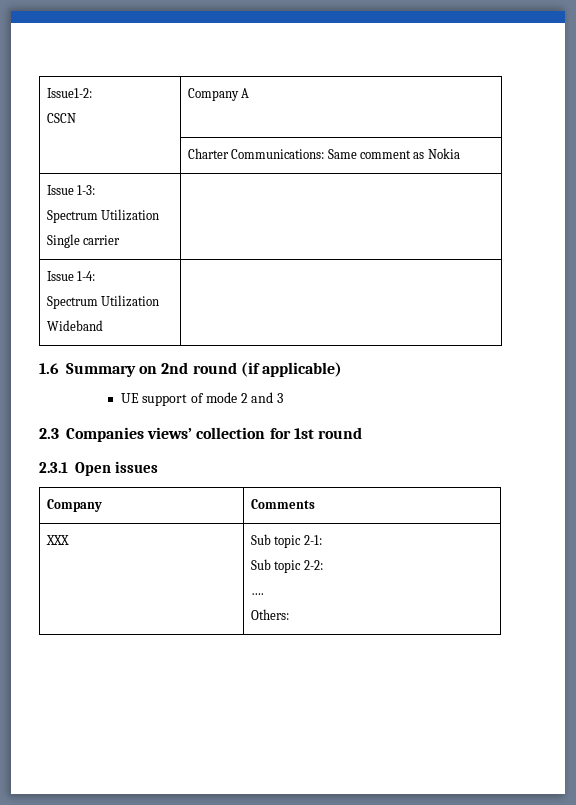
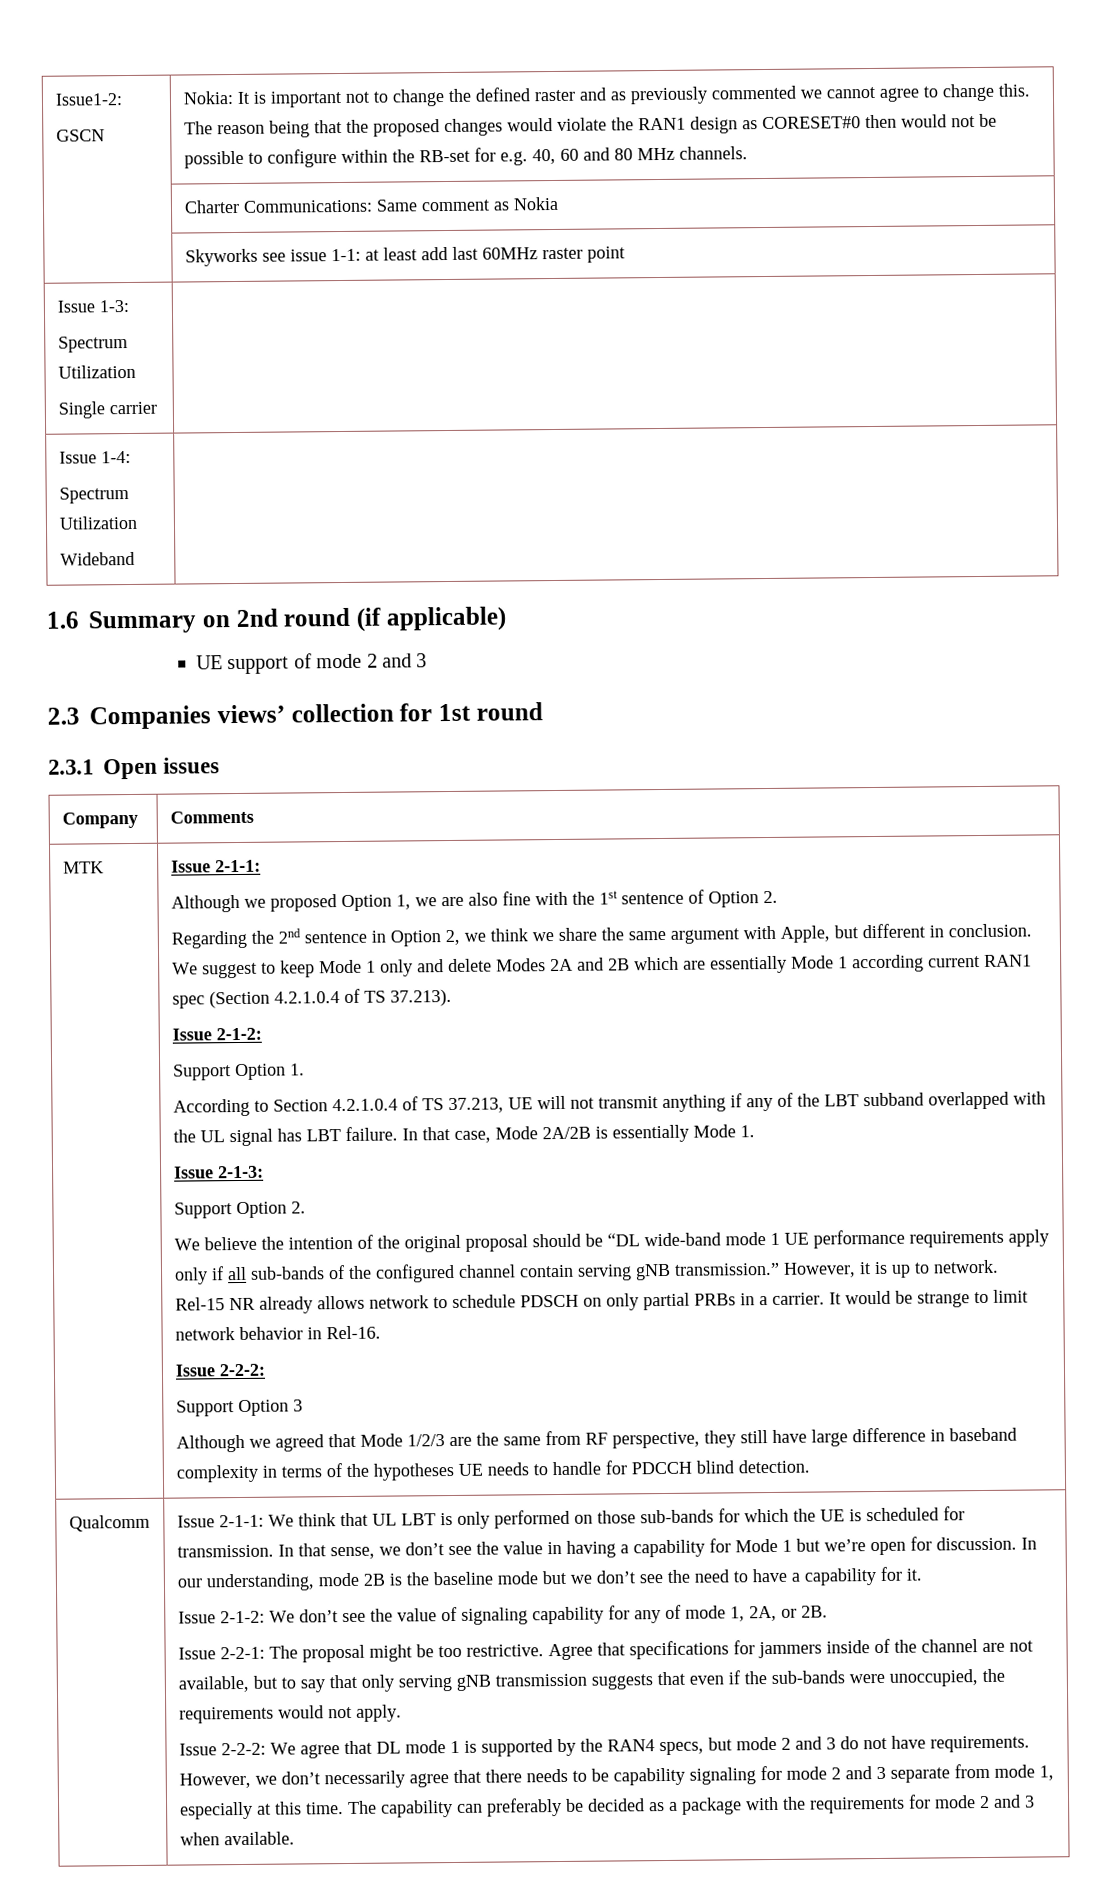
- CSCN | Company A
+ GSCN | Nokia: It is important not to change the defined raster and as previously commented we cannot agree to change this. The reason being that the proposed changes would violate the RAN1 design as CORESET#0 then would not be possible to configure within the RB-set for e.g. 40, 60 and 80 MHz channels.
+ | Skyworks see issue 1-1: at least add last 60MHz raster point
- XXX | Sub topic 2-1:
- Sub topic 2-2:
- ….
- Others:
+ MTK | Issue 2-1-1:
+ Although we proposed Option 1, we are also fine with the 1st sentence of Option 2.
+ Regarding the 2nd sentence in Option 2, we think we share the same argument with Apple, but different in conclusion. We suggest to keep Mode 1 only and delete Modes 2A and 2B which are essentially Mode 1 according current RAN1 spec (Section 4.2.1.0.4 of TS 37.213).
+ Issue 2-1-2:
+ Support Option 1.
+ According to Section 4.2.1.0.4 of TS 37.213, UE will not transmit anything if any of the LBT subband overlapped with the UL signal has LBT failure. In that case, Mode 2A/2B is essentially Mode 1.
+ Issue 2-1-3:
+ Support Option 2.
+ We believe the intention of the original proposal should be “DL wide-band mode 1 UE performance requirements apply only if all sub-bands of the configured channel contain serving gNB transmission.” However, it is up to network. Rel-15 NR already allows network to schedule PDSCH on only partial PRBs in a carrier. It would be strange to limit network behavior in Rel-16.
+ Issue 2-2-2:
+ Support Option 3
+ Although we agreed that Mode 1/2/3 are the same from RF perspective, they still have large difference in baseband complexity in terms of the hypotheses UE needs to handle for PDCCH blind detection.
+ Qualcomm | Issue 2-1-1: We think that UL LBT is only performed on those sub-bands for which the UE is scheduled for transmission. In that sense, we don’t see the value in having a capability for Mode 1 but we’re open for discussion. In our understanding, mode 2B is the baseline mode but we don’t see the need to have a capability for it.
+ Issue 2-1-2: We don’t see the value of signaling capability for any of mode 1, 2A, or 2B.
+ Issue 2-2-1: The proposal might be too restrictive. Agree that specifications for jammers inside of the channel are not available, but to say that only serving gNB transmission suggests that even if the sub-bands were unoccupied, the requirements would not apply.
+ Issue 2-2-2: We agree that DL mode 1 is supported by the RAN4 specs, but mode 2 and 3 do not have requirements. However, we don’t necessarily agree that there needs to be capability signaling for mode 2 and 3 separate from mode 1, especially at this time. The capability can preferably be decided as a package with the requirements for mode 2 and 3 when available.

